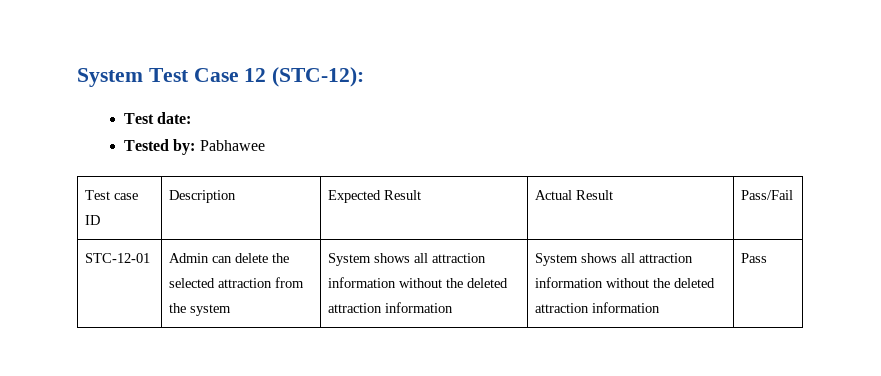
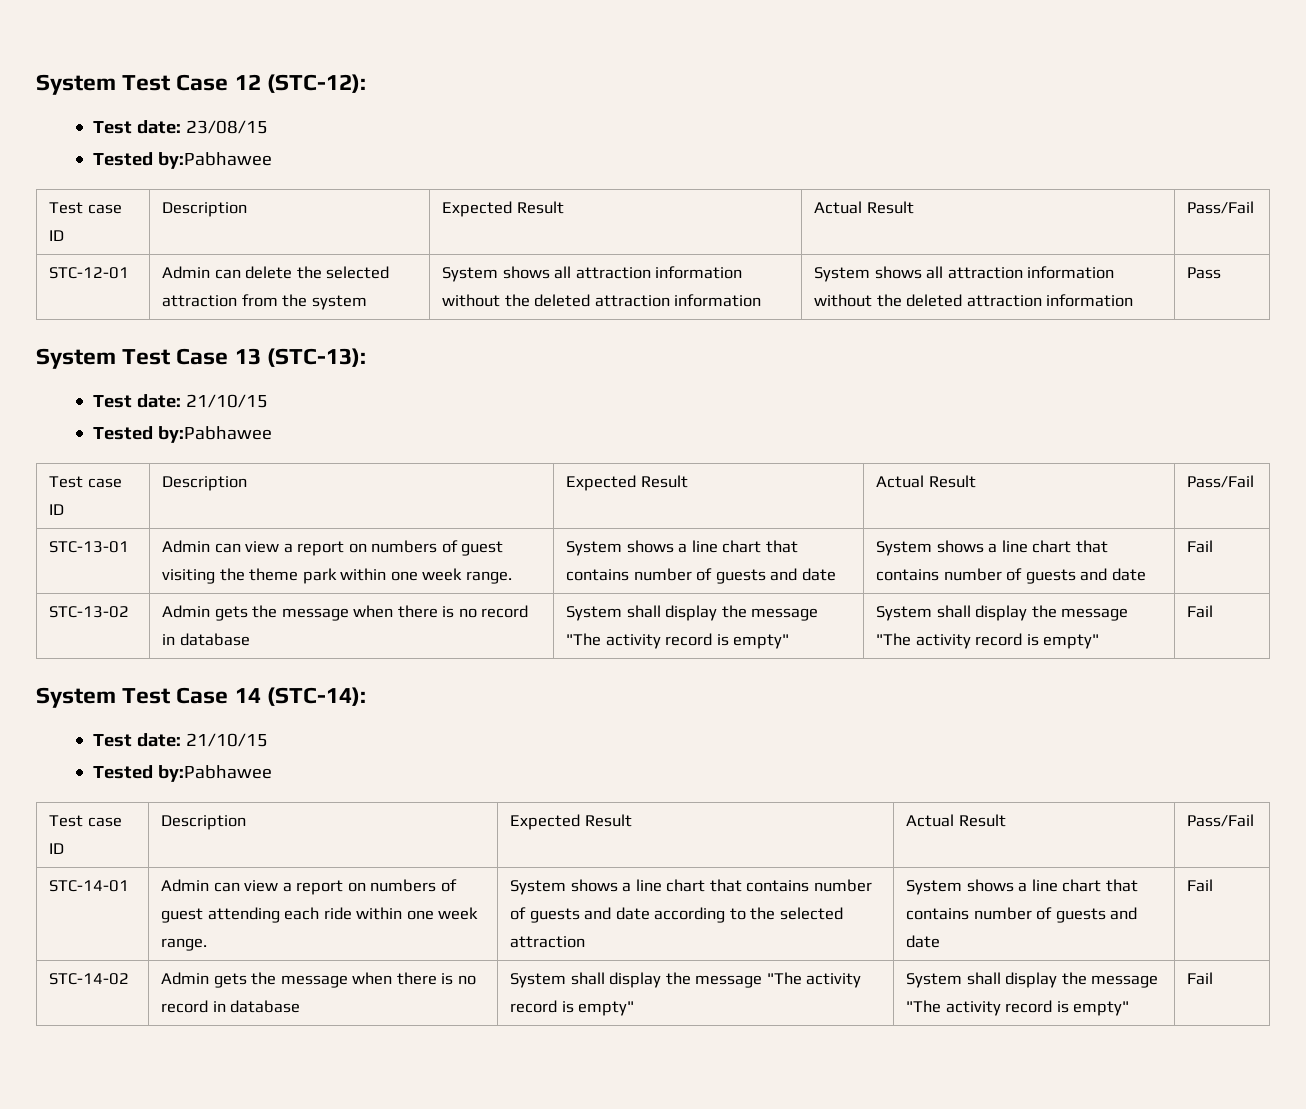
- Test date:
- Tested by: Pabhawee
+ Test date: 23/08/15
+ Tested by:Pabhawee
+ System Test Case 13 (STC-13):
+ Test date: 21/10/15
+ Tested by:Pabhawee
+ Test case ID | Description | Expected Result | Actual Result | Pass/Fail
+ STC-13-01 | Admin can view a report on numbers of guest visiting the theme park within one week range. | System shows a line chart that contains number of guests and date | System shows a line chart that contains number of guests and date | Fail
+ STC-13-02 | Admin gets the message when there is no record in database | System shall display the message "The activity record is empty" | System shall display the message "The activity record is empty" | Fail
+ System Test Case 14 (STC-14):
+ Test date: 21/10/15
+ Tested by:Pabhawee
+ Test case ID | Description | Expected Result | Actual Result | Pass/Fail
+ STC-14-01 | Admin can view a report on numbers of guest attending each ride within one week range. | System shows a line chart that contains number of guests and date according to the selected attraction | System shows a line chart that contains number of guests and date | Fail
+ STC-14-02 | Admin gets the message when there is no record in database | System shall display the message "The activity record is empty" | System shall display the message "The activity record is empty" | Fail

